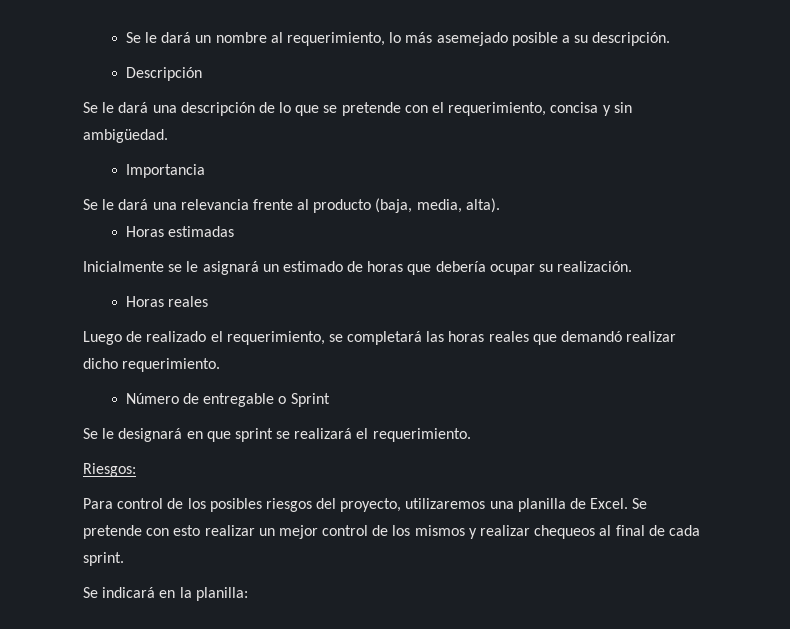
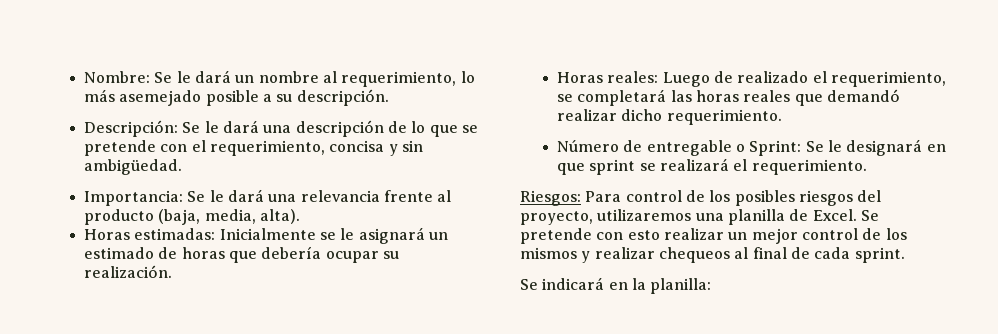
- Se le dará un nombre al requerimiento, lo más asemejado posible a su descripción.
+ Nombre: Se le dará un nombre al requerimiento, lo más asemejado posible a su descripción.
- Descripción
- Se le dará una descripción de lo que se pretende con el requerimiento, concisa y sin ambigüedad.
+ Descripción: Se le dará una descripción de lo que se pretende con el requerimiento, concisa y sin ambigüedad.
- Importancia
- Se le dará una relevancia frente al producto (baja, media, alta).
+ Importancia: Se le dará una relevancia frente al producto (baja, media, alta).
- Horas estimadas
- Inicialmente se le asignará un estimado de horas que debería ocupar su realización.
+ Horas estimadas: Inicialmente se le asignará un estimado de horas que debería ocupar su realización.
- Horas reales
- Luego de realizado el requerimiento, se completará las horas reales que demandó realizar dicho requerimiento.
+ Horas reales: Luego de realizado el requerimiento, se completará las horas reales que demandó realizar dicho requerimiento.
- Número de entregable o Sprint
- Se le designará en que sprint se realizará el requerimiento.
+ Número de entregable o Sprint: Se le designará en que sprint se realizará el requerimiento.
- Riesgos:
- Para control de los posibles riesgos del proyecto, utilizaremos una planilla de Excel.
+ Riesgos: Para control de los posibles riesgos del proyecto, utilizaremos una planilla de Excel.

